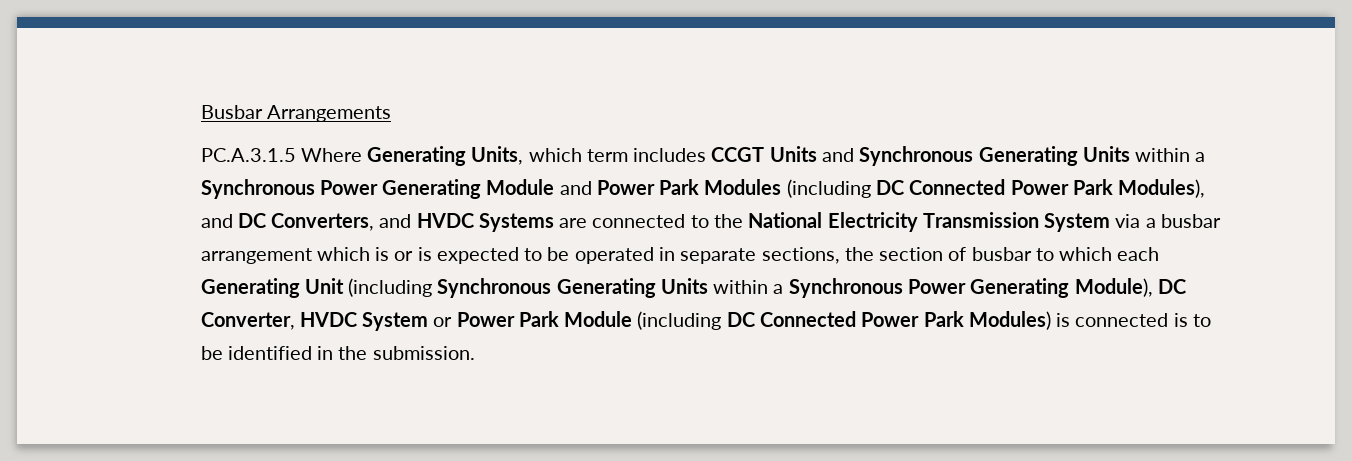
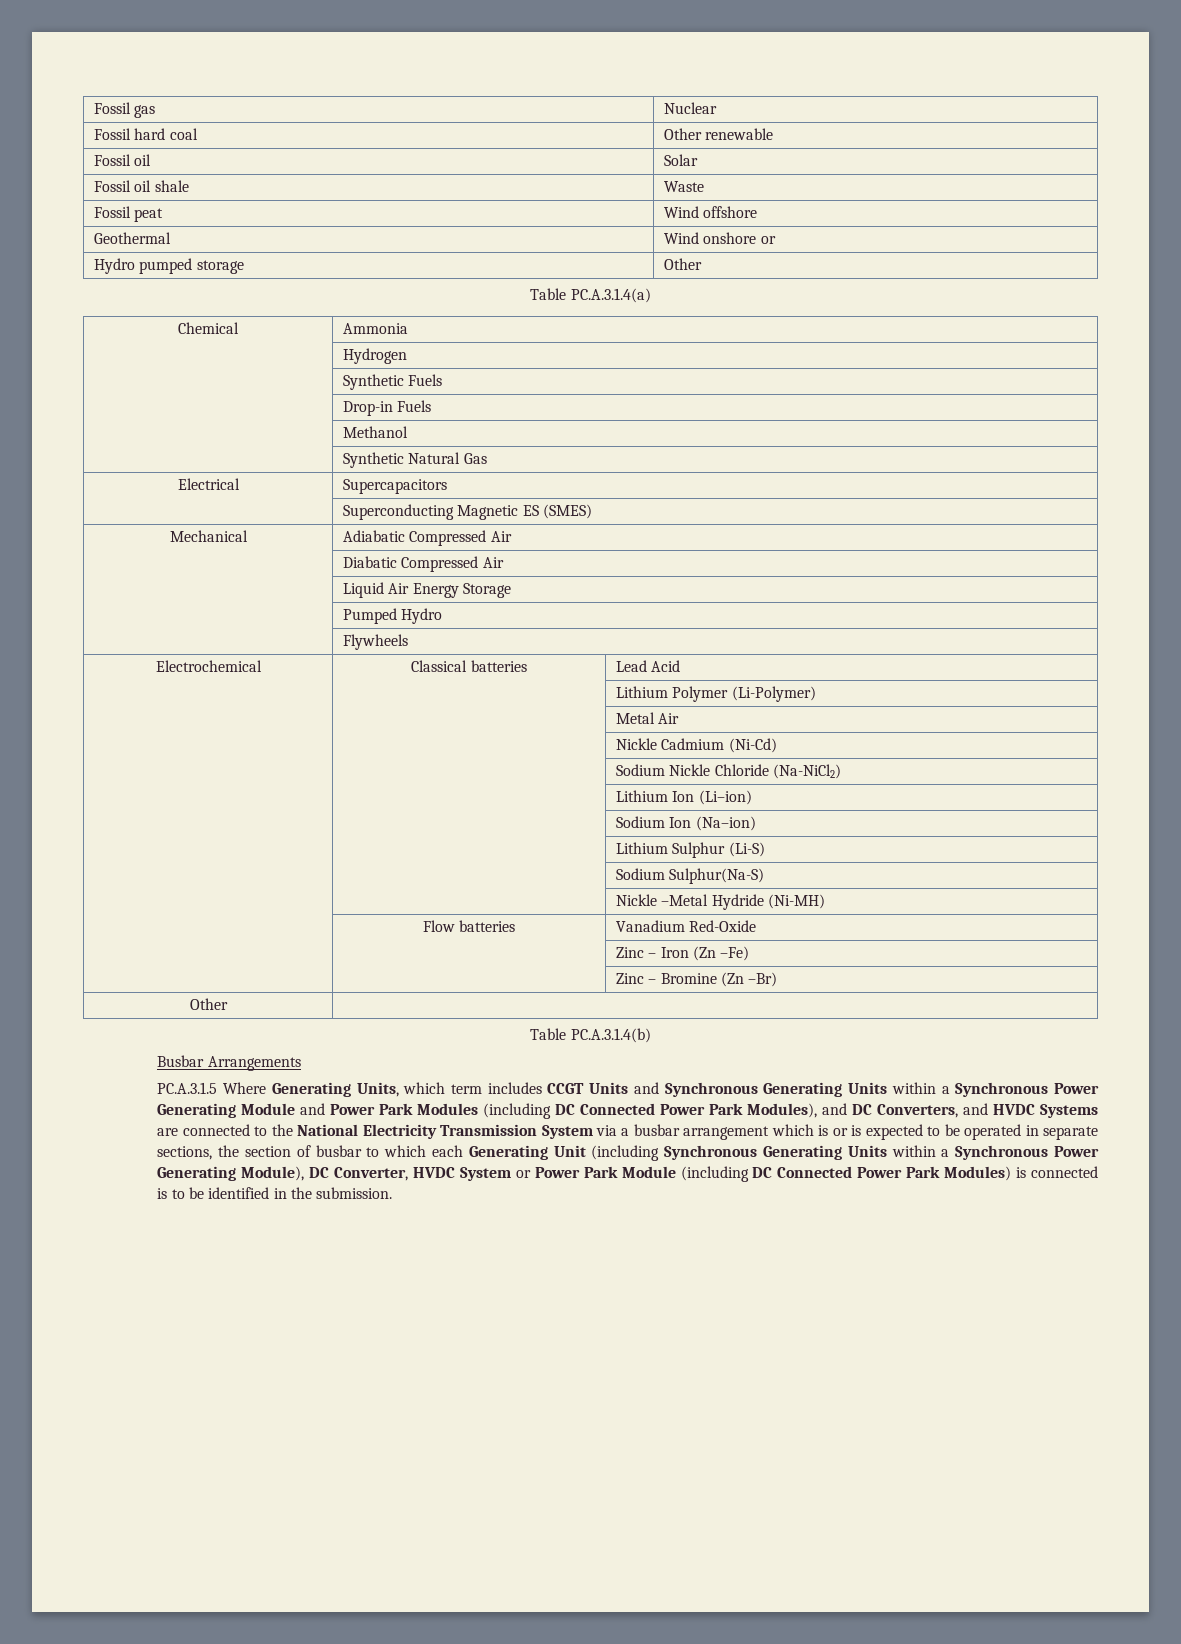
+ Fossil gas | Nuclear
+ Fossil hard coal | Other renewable
+ Fossil oil | Solar
+ Fossil oil shale | Waste
+ Fossil peat | Wind offshore
+ Geothermal | Wind onshore or
+ Hydro pumped storage | Other
+ Table PC.A.3.1.4(a)
+ Chemical | Ammonia
+ | Hydrogen
+ | Synthetic Fuels
+ | Drop-in Fuels
+ | Methanol
+ | Synthetic Natural Gas
+ Electrical | Supercapacitors
+ | Superconducting Magnetic ES (SMES)
+ Mechanical | Adiabatic Compressed Air
+ | Diabatic Compressed Air
+ | Liquid Air Energy Storage
+ | Pumped Hydro
+ | Flywheels
+ Electrochemical | Classical batteries | Lead Acid
+ | | Lithium Polymer (Li-Polymer)
+ | | Metal Air
+ | | Nickle Cadmium (Ni-Cd)
+ | | Sodium Nickle Chloride (Na-NiCl2)
+ | | Lithium Ion (Li–ion)
+ | | Sodium Ion (Na–ion)
+ | | Lithium Sulphur (Li-S)
+ | | Sodium Sulphur(Na-S)
+ | | Nickle –Metal Hydride (Ni-MH)
+ | Flow batteries | Vanadium Red-Oxide
+ | | Zinc – Iron (Zn –Fe)
+ | | Zinc – Bromine (Zn –Br)
+ Other |
+ Table PC.A.3.1.4(b)

